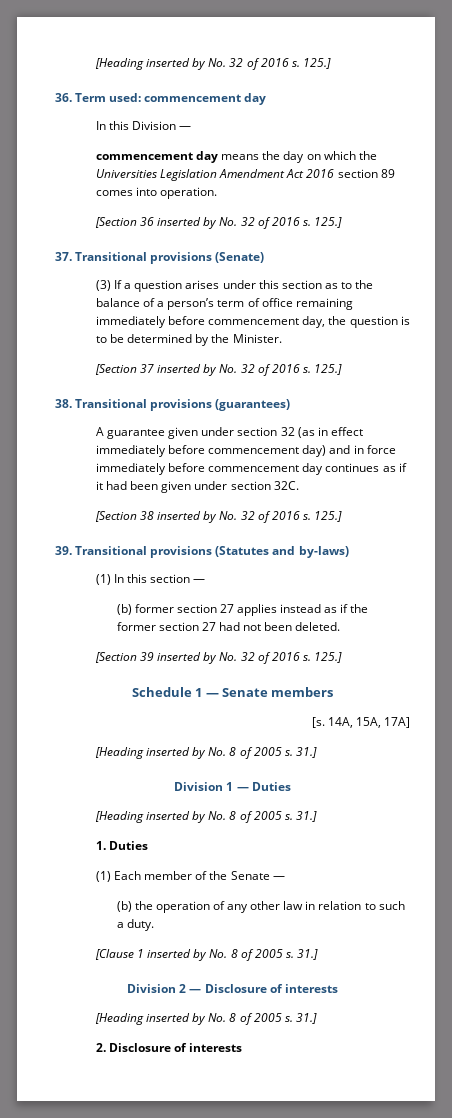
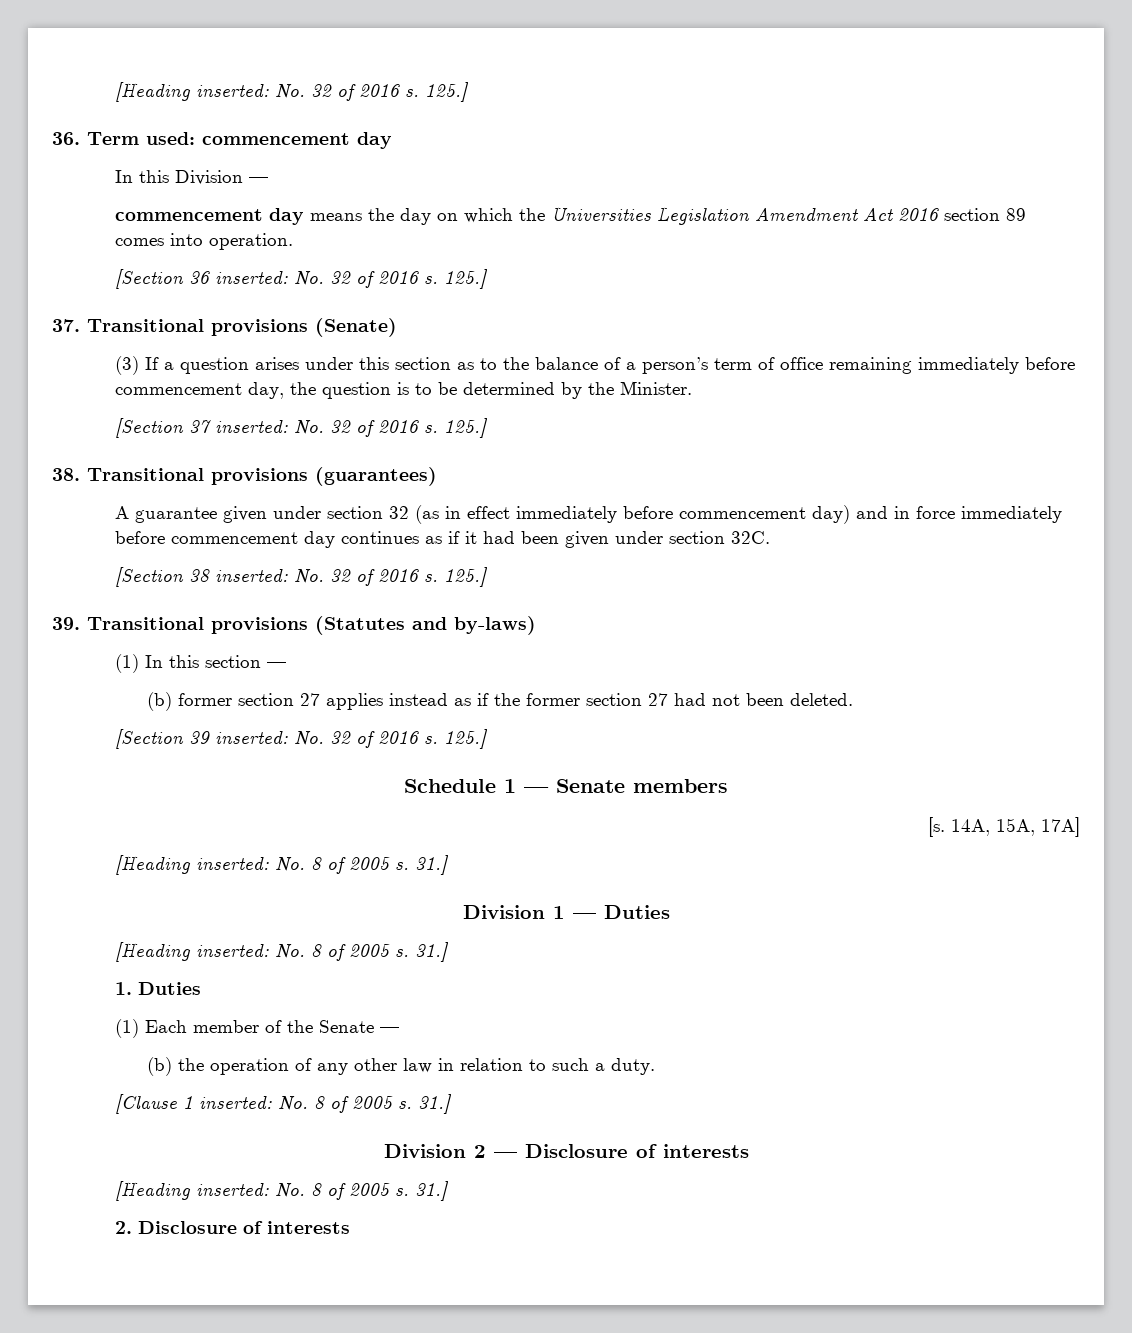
- [Heading inserted by No. 32 of 2016 s.
+ [Heading inserted: No. 32 of 2016 s.
- [Section 36 inserted by No. 32 of 2016 s.
+ [Section 36 inserted: No. 32 of 2016 s.
- [Section 37 inserted by No. 32 of 2016 s.
+ [Section 37 inserted: No. 32 of 2016 s.
- [Section 38 inserted by No. 32 of 2016 s.
+ [Section 38 inserted: No. 32 of 2016 s.
- [Section 39 inserted by No. 32 of 2016 s.
+ [Section 39 inserted: No. 32 of 2016 s.
  14A, 15A, 17A]
- [Heading inserted by No. 8 of 2005 s.
+ [Heading inserted: No. 8 of 2005 s.
  Division 1 — Duties
- [Heading inserted by No. 8 of 2005 s.
+ [Heading inserted: No. 8 of 2005 s.
- [Clause 1 inserted by No. 8 of 2005 s.
+ [Clause 1 inserted: No. 8 of 2005 s.
  Division 2 — Disclosure of interests
- [Heading inserted by No. 8 of 2005 s.
+ [Heading inserted: No. 8 of 2005 s.

